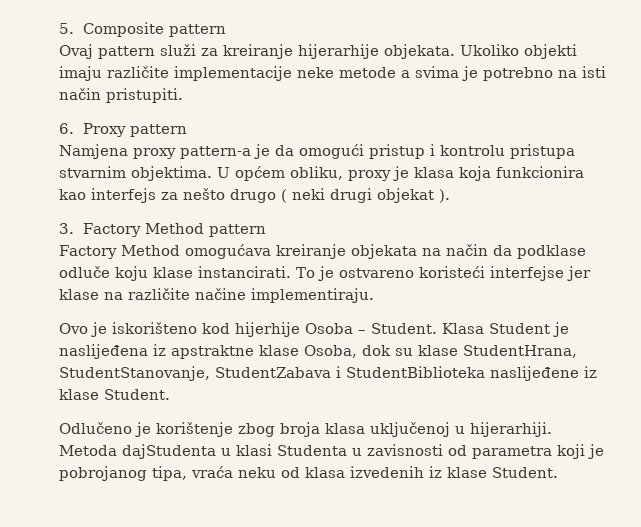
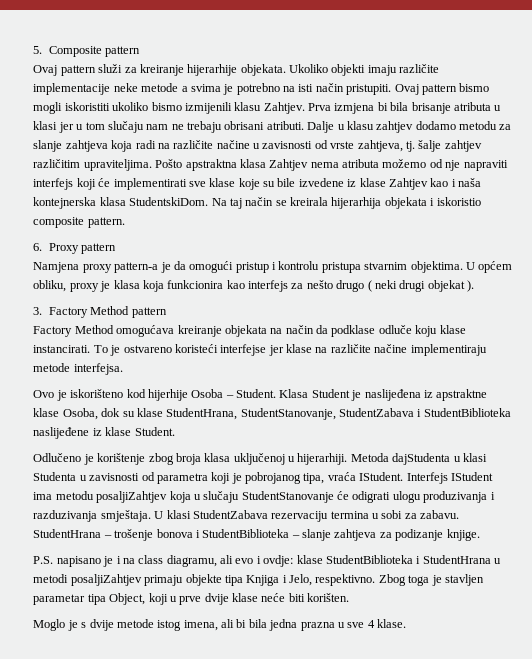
+ Ovaj pattern bismo mogli iskoristiti ukoliko bismo izmijenili klasu Zahtjev. Prva izmjena bi bila brisanje atributa u klasi jer u tom slučaju nam ne trebaju obrisani atributi. Dalje u klasu zahtjev dodamo metodu za slanje zahtjeva koja radi na različite načine u zavisnosti od vrste zahtjeva, tj. šalje zahtjev različitim upraviteljima. Pošto apstraktna klasa Zahtjev nema atributa možemo od nje napraviti interfejs koji će implementirati sve klase koje su bile izvedene iz klase Zahtjev kao i naša kontejnerska klasa StudentskiDom. Na taj način se kreirala hijerarhija objekata i iskoristio composite pattern.
- To je ostvareno koristeći interfejse jer klase na različite načine implementiraju.
+ To je ostvareno koristeći interfejse jer klase na različite načine implementiraju metode interfejsa.
- Metoda dajStudenta u klasi Studenta u zavisnosti od parametra koji je pobrojanog tipa, vraća neku od klasa izvedenih iz klase Student.
+ Metoda dajStudenta u klasi Studenta u zavisnosti od parametra koji je pobrojanog tipa, vraća IStudent. Interfejs IStudent ima metodu posaljiZahtjev koja u slučaju StudentStanovanje će odigrati ulogu produzivanja i razduzivanja smještaja. U klasi StudentZabava rezervaciju termina u sobi za zabavu. StudentHrana – trošenje bonova i StudentBiblioteka – slanje zahtjeva za podizanje knjige.
+ P.S. napisano je i na class diagramu, ali evo i ovdje: klase StudentBiblioteka i StudentHrana u metodi posaljiZahtjev primaju objekte tipa Knjiga i Jelo, respektivno. Zbog toga je stavljen parametar tipa Object, koji u prve dvije klase neće biti korišten.
+ Moglo je s dvije metode istog imena, ali bi bila jedna prazna u sve 4 klase.

